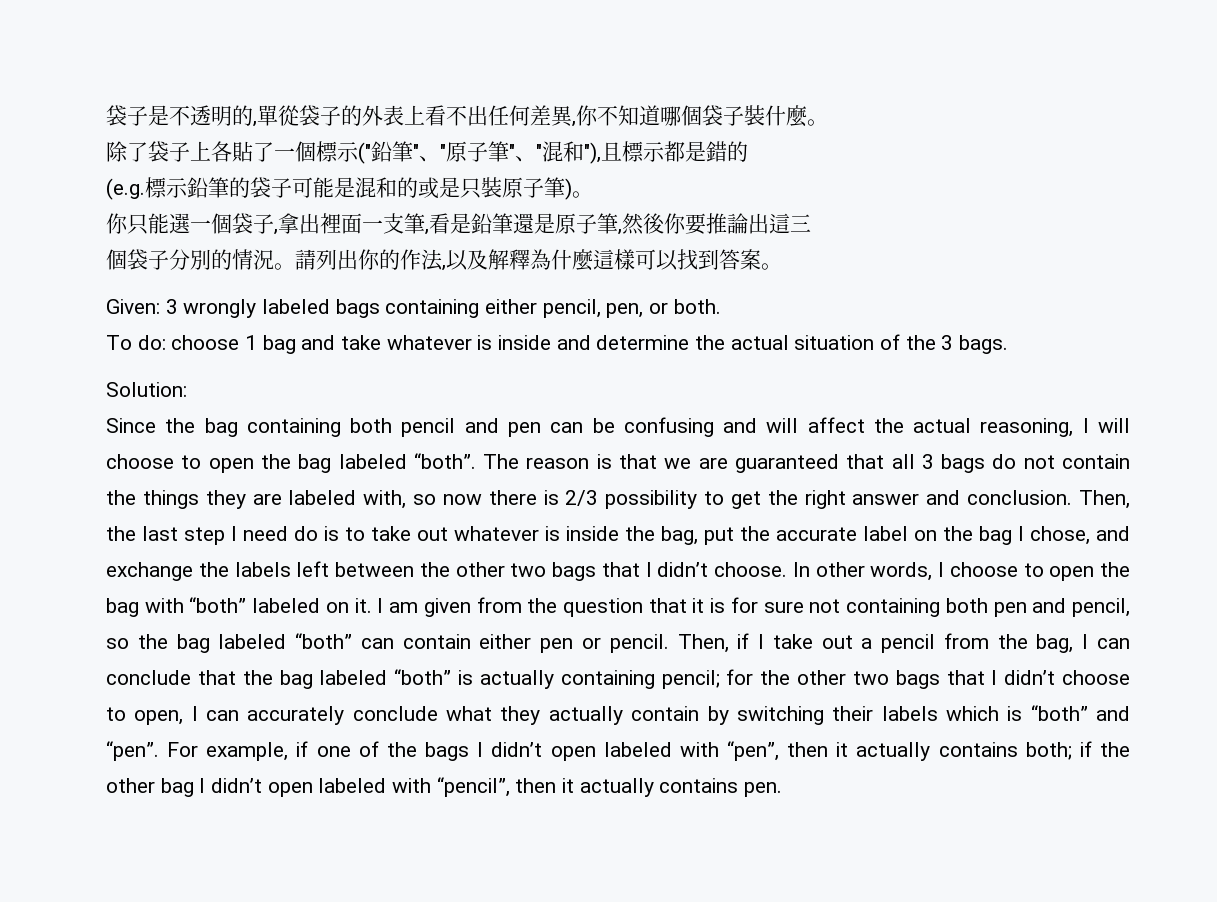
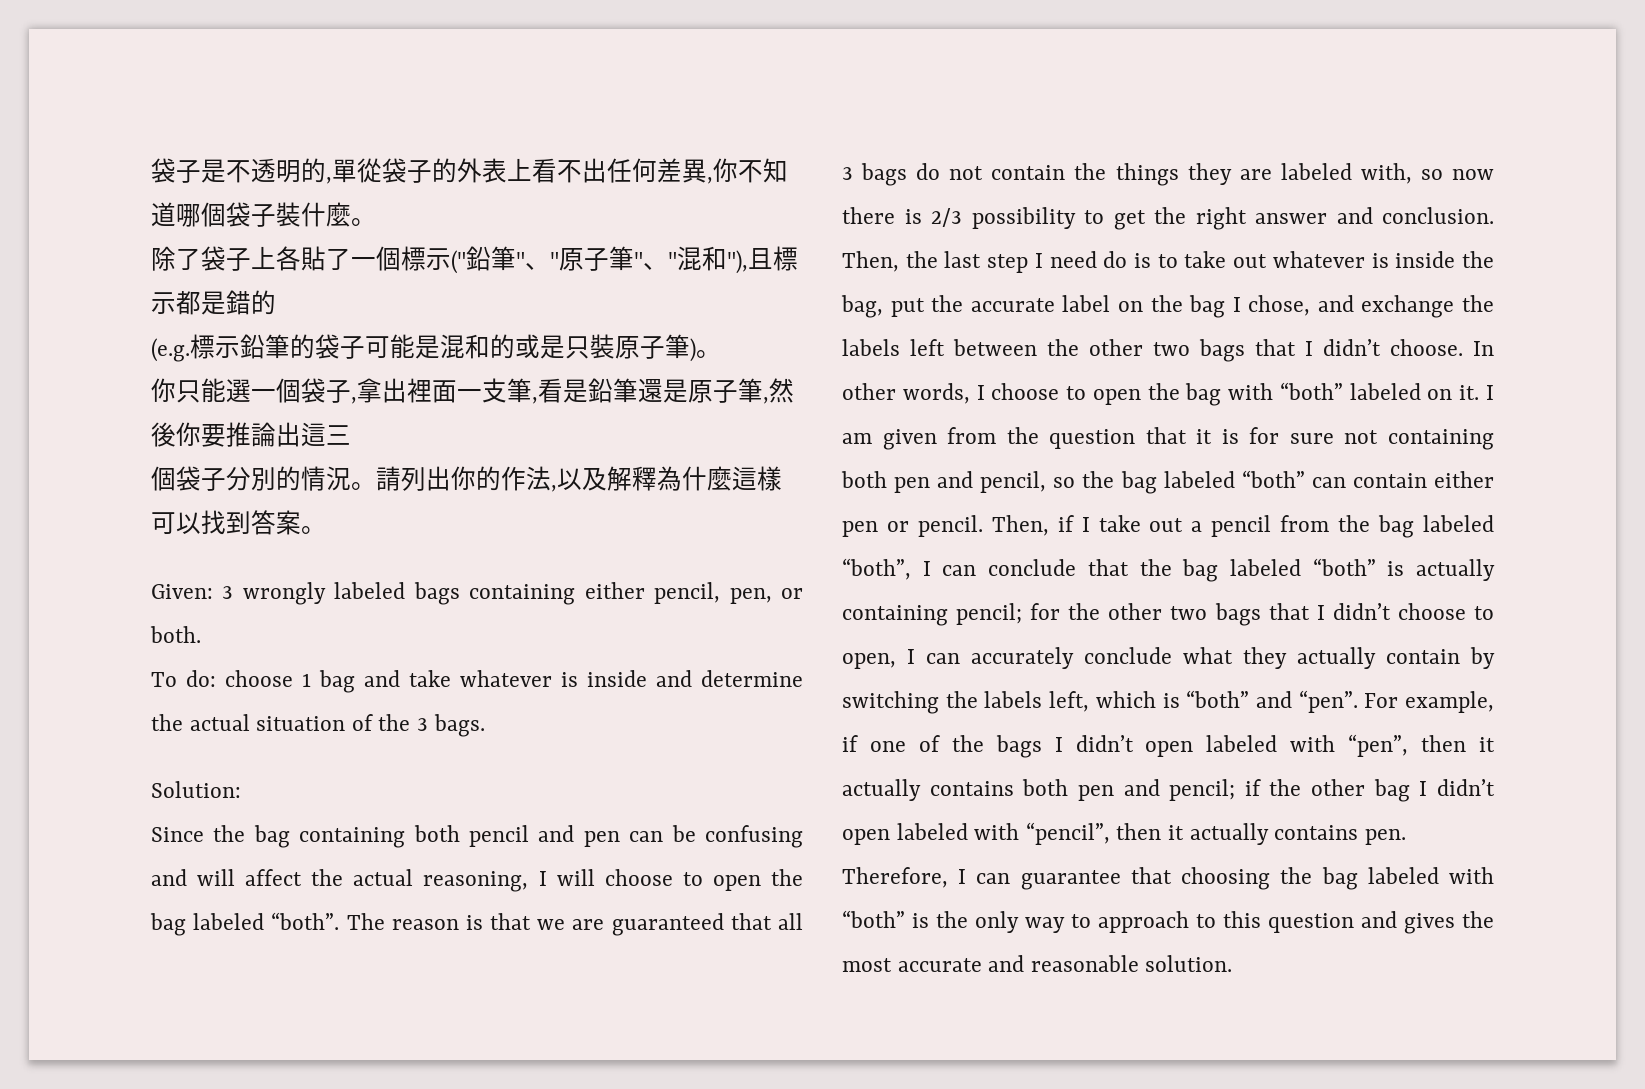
- Then, if I take out a pencil from the bag, I can conclude that the bag labeled “both” is actually containing pencil; for the other two bags that I didn’t choose to open, I can accurately conclude what they actually contain by switching their labels which is “both” and “pen”.
+ Then, if I take out a pencil from the bag labeled “both”, I can conclude that the bag labeled “both” is actually containing pencil; for the other two bags that I didn’t choose to open, I can accurately conclude what they actually contain by switching the labels left, which is “both” and “pen”.
- For example, if one of the bags I didn’t open labeled with “pen”, then it actually contains both; if the other bag I didn’t open labeled with “pencil”, then it actually contains pen.
+ For example, if one of the bags I didn’t open labeled with “pen”, then it actually contains both pen and pencil; if the other bag I didn’t open labeled with “pencil”, then it actually contains pen.
+ Therefore, I can guarantee that choosing the bag labeled with “both” is the only way to approach to this question and gives the most accurate and reasonable solution.

